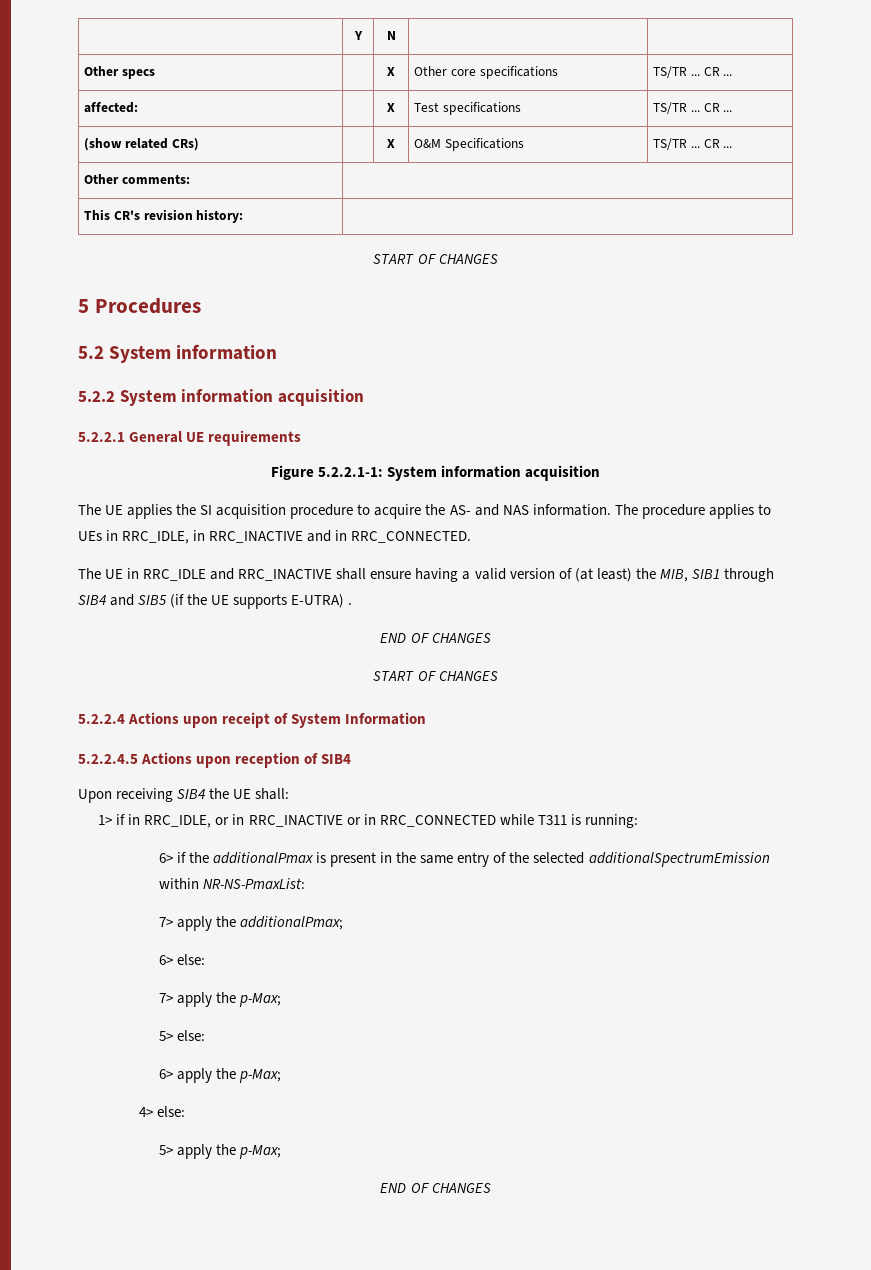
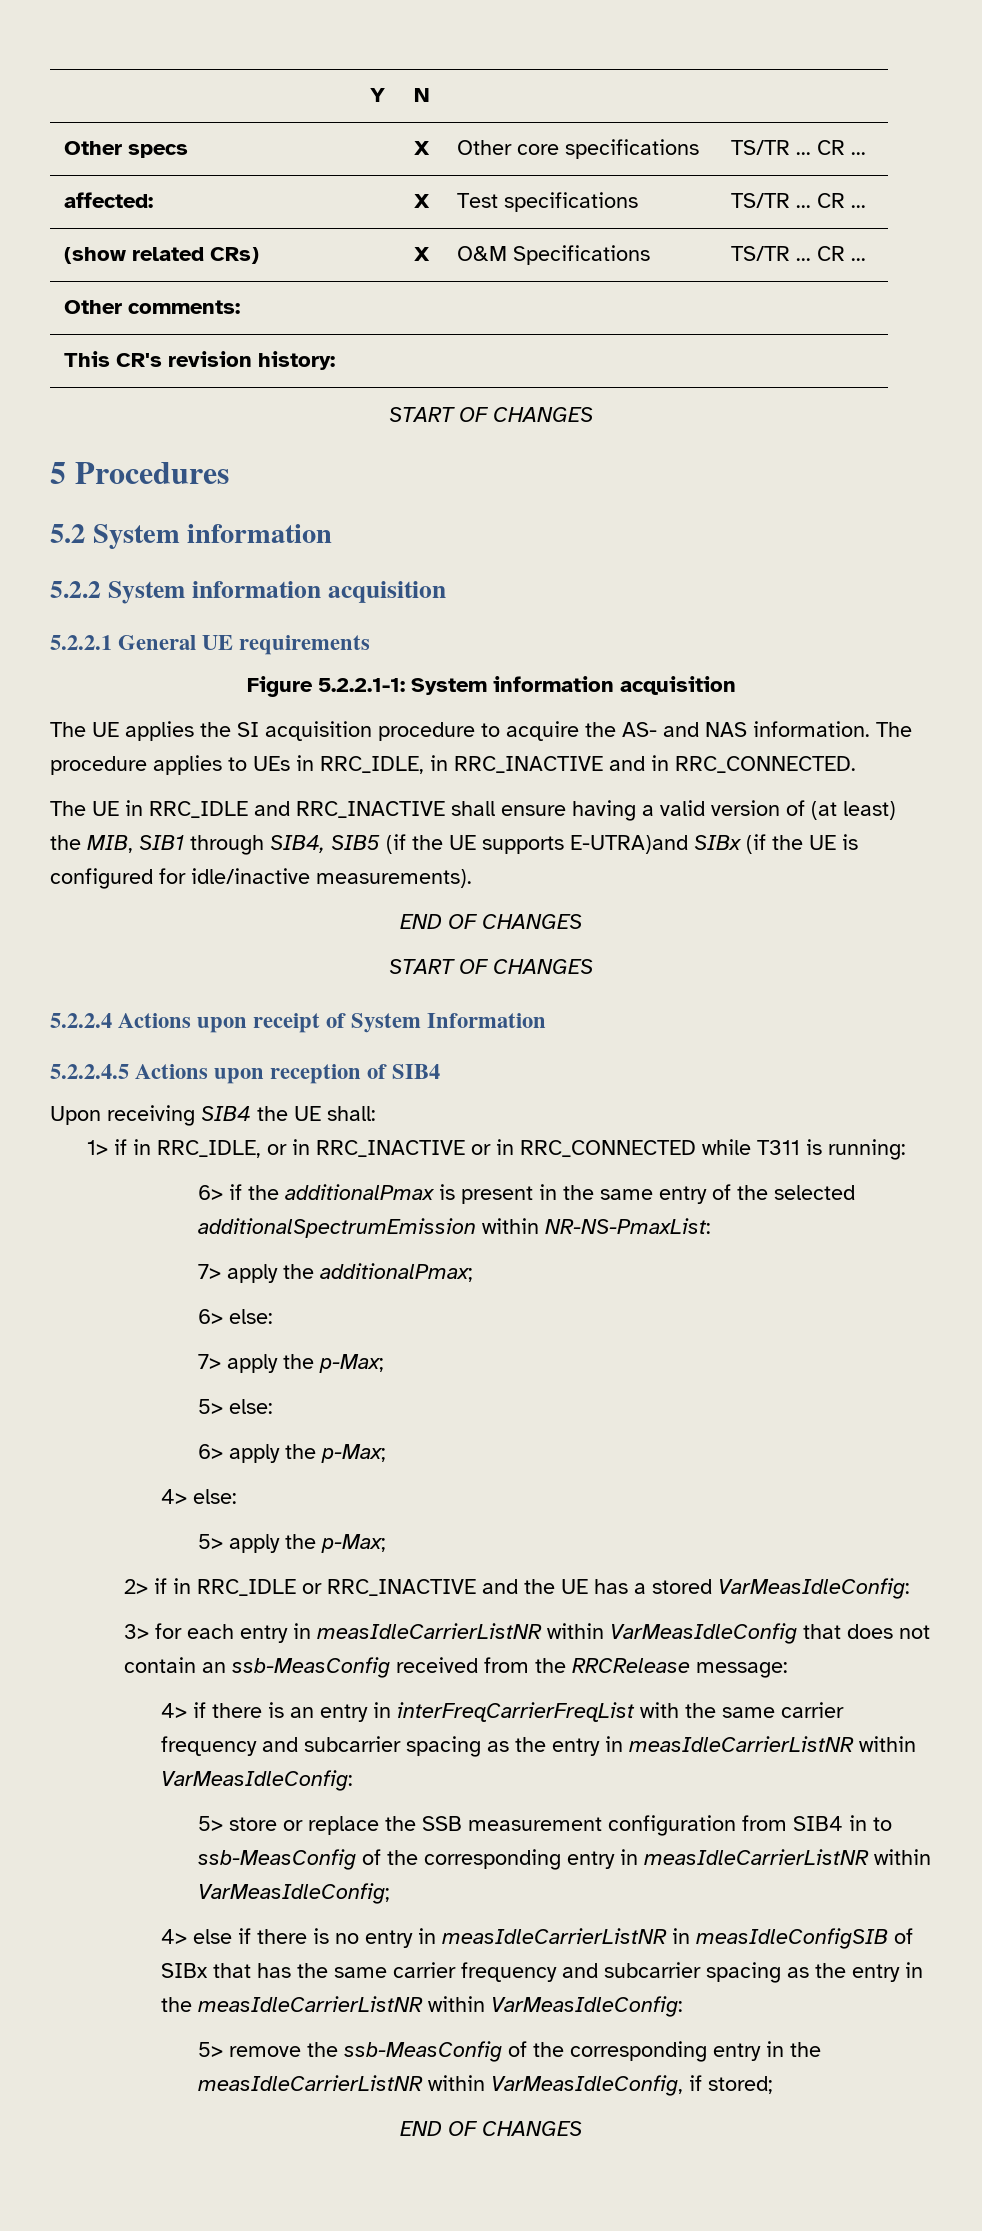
- The UE in RRC_IDLE and RRC_INACTIVE shall ensure having a valid version of (at least) the MIB, SIB1 through SIB4 and SIB5 (if the UE supports E-UTRA) .
+ The UE in RRC_IDLE and RRC_INACTIVE shall ensure having a valid version of (at least) the MIB, SIB1 through SIB4, SIB5 (if the UE supports E-UTRA)and SIBx (if the UE is configured for idle/inactive measurements).
+ 2> if in RRC_IDLE or RRC_INACTIVE and the UE has a stored VarMeasIdleConfig:
+ 3> for each entry in measIdleCarrierListNR within VarMeasIdleConfig that does not contain an ssb-MeasConfig received from the RRCRelease message:
+ 4> if there is an entry in interFreqCarrierFreqList with the same carrier frequency and subcarrier spacing as the entry in measIdleCarrierListNR within VarMeasIdleConfig:
+ 5> store or replace the SSB measurement configuration from SIB4 in to ssb-MeasConfig of the corresponding entry in measIdleCarrierListNR within VarMeasIdleConfig;
+ 4> else if there is no entry in measIdleCarrierListNR in measIdleConfigSIB of SIBx that has the same carrier frequency and subcarrier spacing as the entry in the measIdleCarrierListNR within VarMeasIdleConfig:
+ 5> remove the ssb-MeasConfig of the corresponding entry in the measIdleCarrierListNR within VarMeasIdleConfig, if stored;

